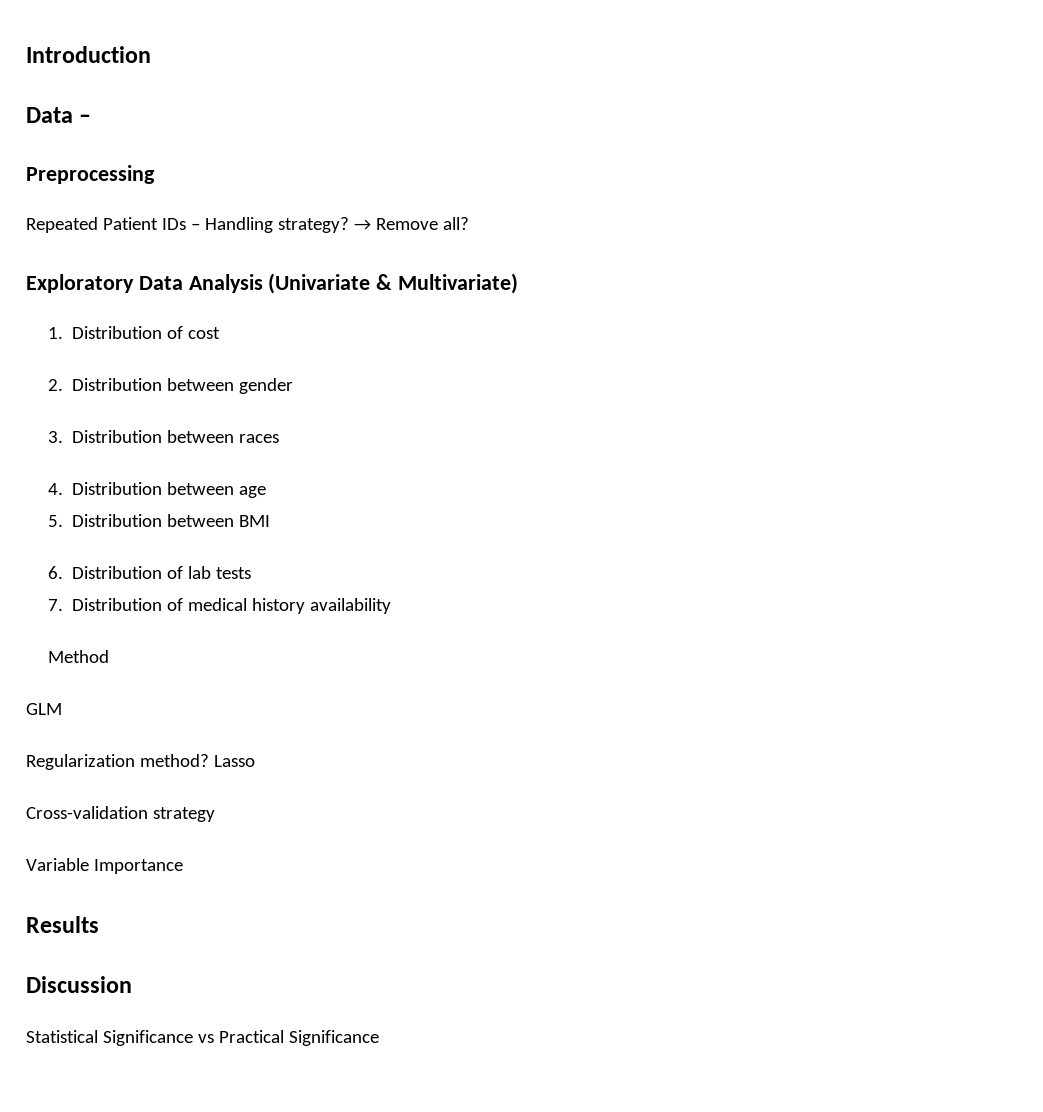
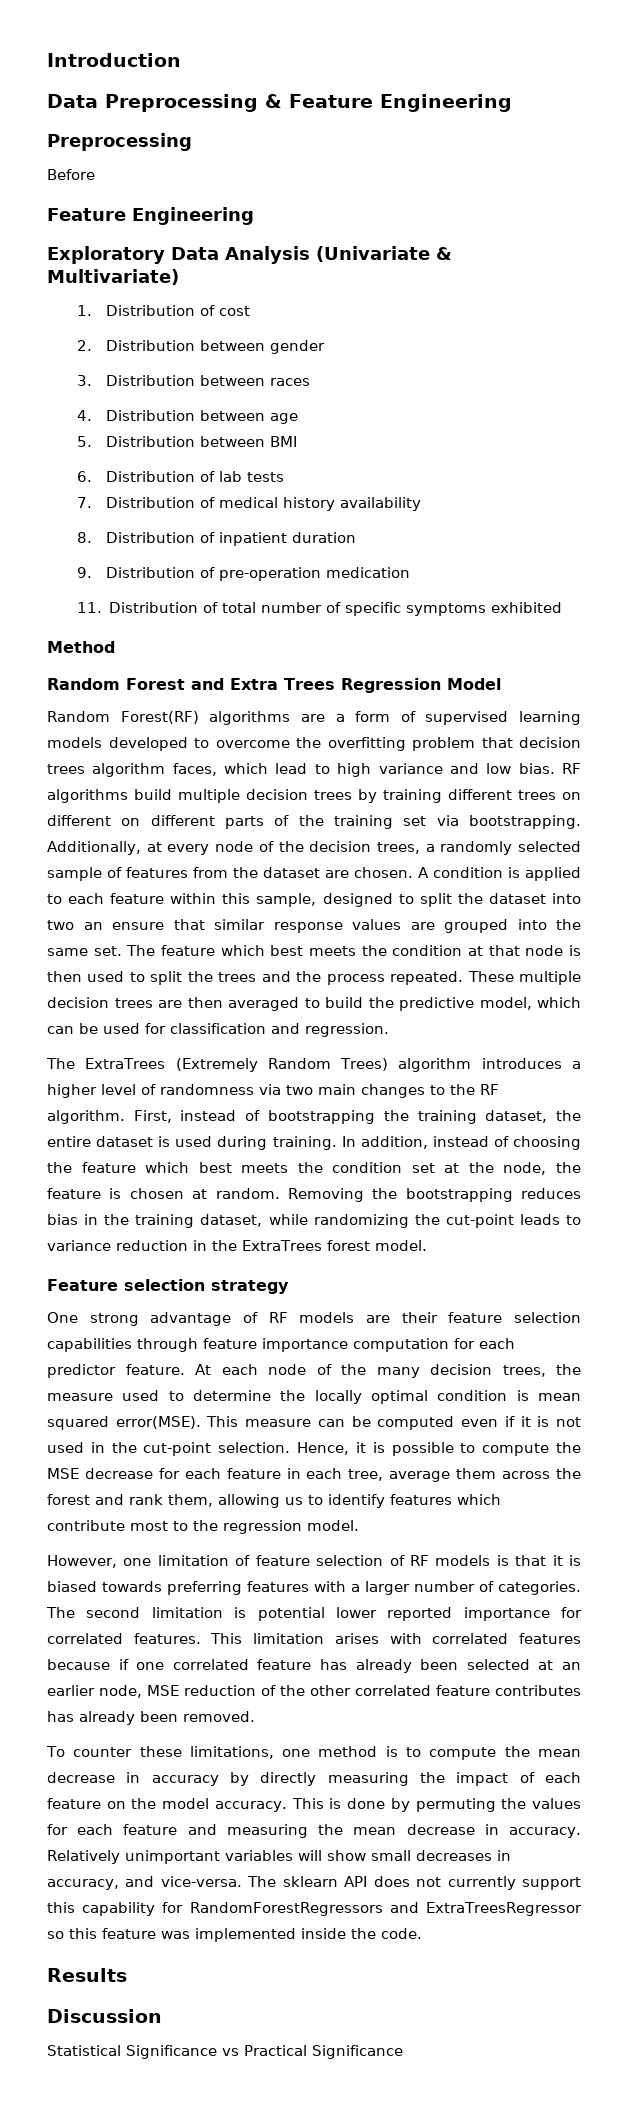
- Data –
+ Data Preprocessing & Feature Engineering
  Preprocessing
- Repeated Patient IDs – Handling strategy? → Remove all?
+ Before
+ Feature Engineering
+ 8. Distribution of inpatient duration
+ 9. Distribution of pre-operation medication
+ 11. Distribution of total number of specific symptoms exhibited
  Method
- GLM
- Regularization method? Lasso
- Cross-validation strategy
- Variable Importance
+ Random Forest and Extra Trees Regression Model
+ Random Forest(RF) algorithms are a form of supervised learning models developed to overcome the overfitting problem that decision trees algorithm faces, which lead to high variance and low bias. RF algorithms build multiple decision trees by training different trees on different on different parts of the training set via bootstrapping. Additionally, at every node of the decision trees, a randomly selected sample of features from the dataset are chosen. A condition is applied to each feature within this sample, designed to split the dataset into two an ensure that similar response values are grouped into the same set. The feature which best meets the condition at that node is then used to split the trees and the process repeated. These multiple decision trees are then averaged to build the predictive model, which can be used for classification and regression.
+ The ExtraTrees (Extremely Random Trees) algorithm introduces a higher level of randomness via two main changes to the RF algorithm. First, instead of bootstrapping the training dataset, the entire dataset is used during training. In addition, instead of choosing the feature which best meets the condition set at the node, the feature is chosen at random. Removing the bootstrapping reduces bias in the training dataset, while randomizing the cut-point leads to variance reduction in the ExtraTrees forest model.
+ Feature selection strategy
+ One strong advantage of RF models are their feature selection capabilities through feature importance computation for each predictor feature. At each node of the many decision trees, the measure used to determine the locally optimal condition is mean squared error(MSE). This measure can be computed even if it is not used in the cut-point selection. Hence, it is possible to compute the MSE decrease for each feature in each tree, average them across the forest and rank them, allowing us to identify features which contribute most to the regression model.
+ However, one limitation of feature selection of RF models is that it is biased towards preferring features with a larger number of categories. The second limitation is potential lower reported importance for correlated features. This limitation arises with correlated features because if one correlated feature has already been selected at an earlier node, MSE reduction of the other correlated feature contributes has already been removed.
+ To counter these limitations, one method is to compute the mean decrease in accuracy by directly measuring the impact of each feature on the model accuracy. This is done by permuting the values for each feature and measuring the mean decrease in accuracy. Relatively unimportant variables will show small decreases in accuracy, and vice-versa. The sklearn API does not currently support this capability for RandomForestRegressors and ExtraTreesRegressor so this feature was implemented inside the code.

